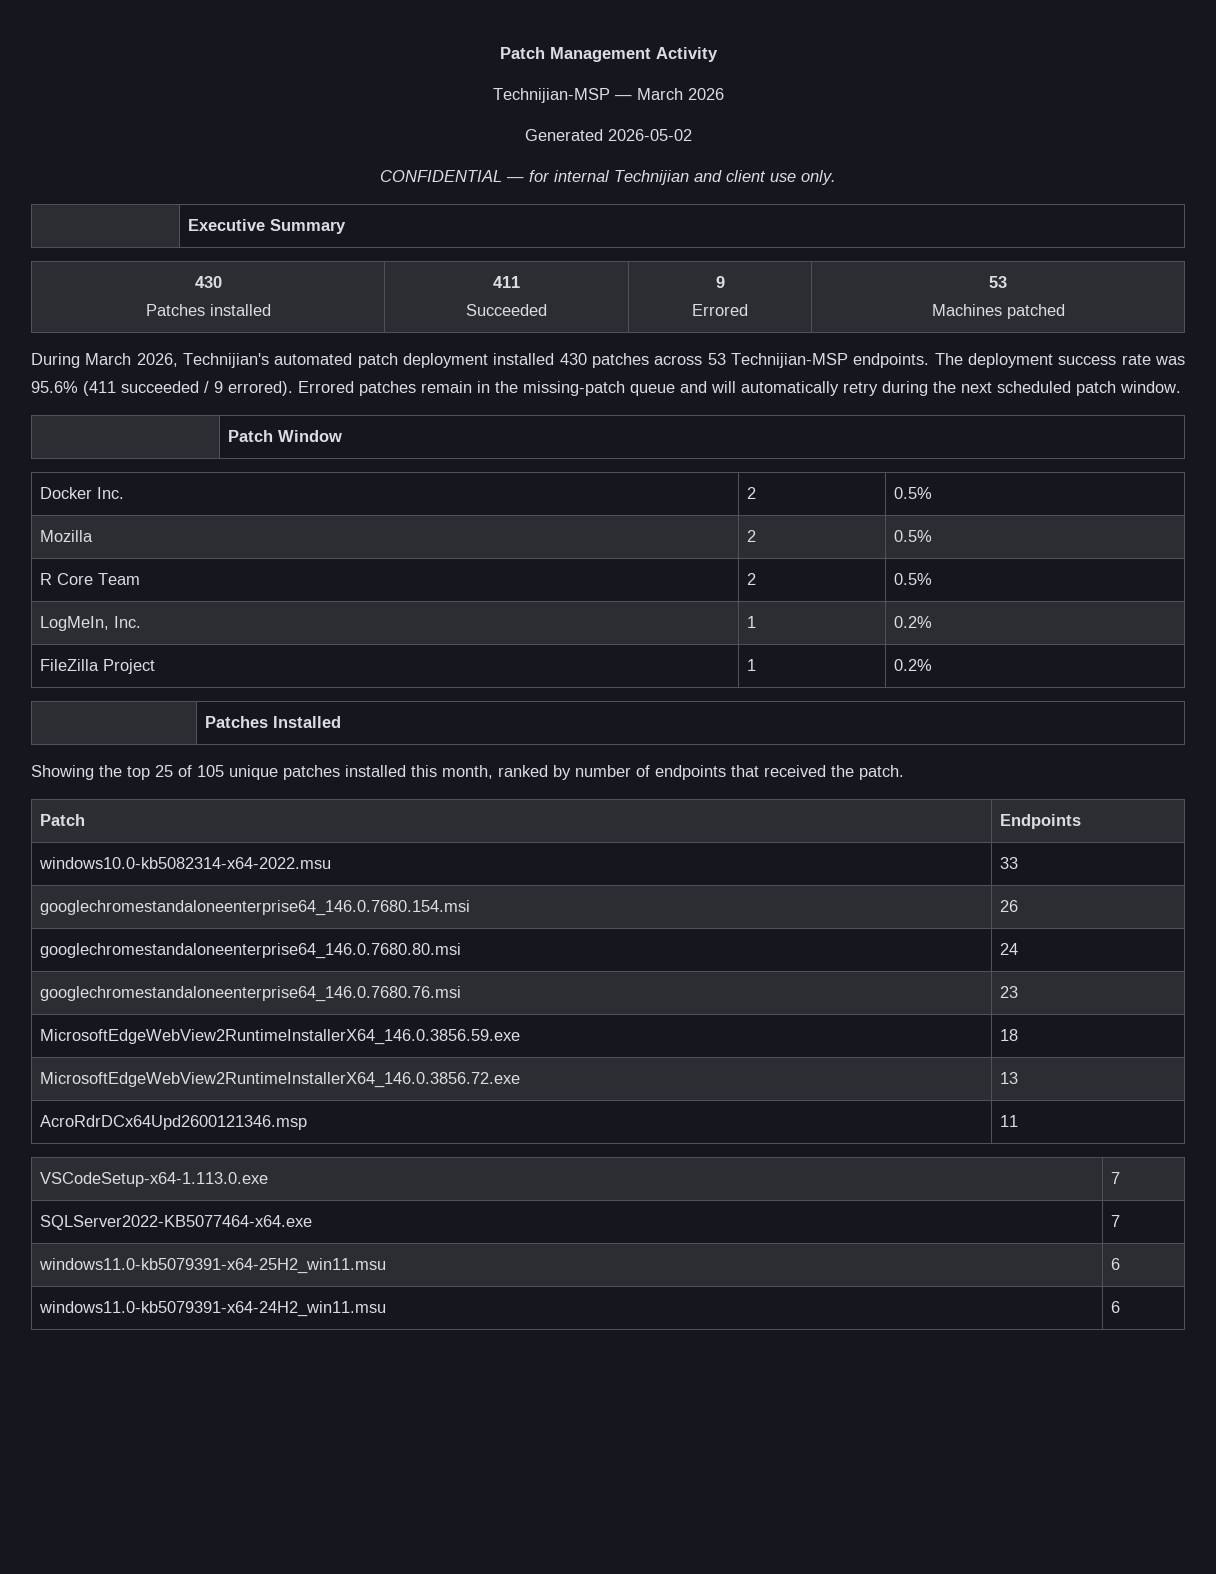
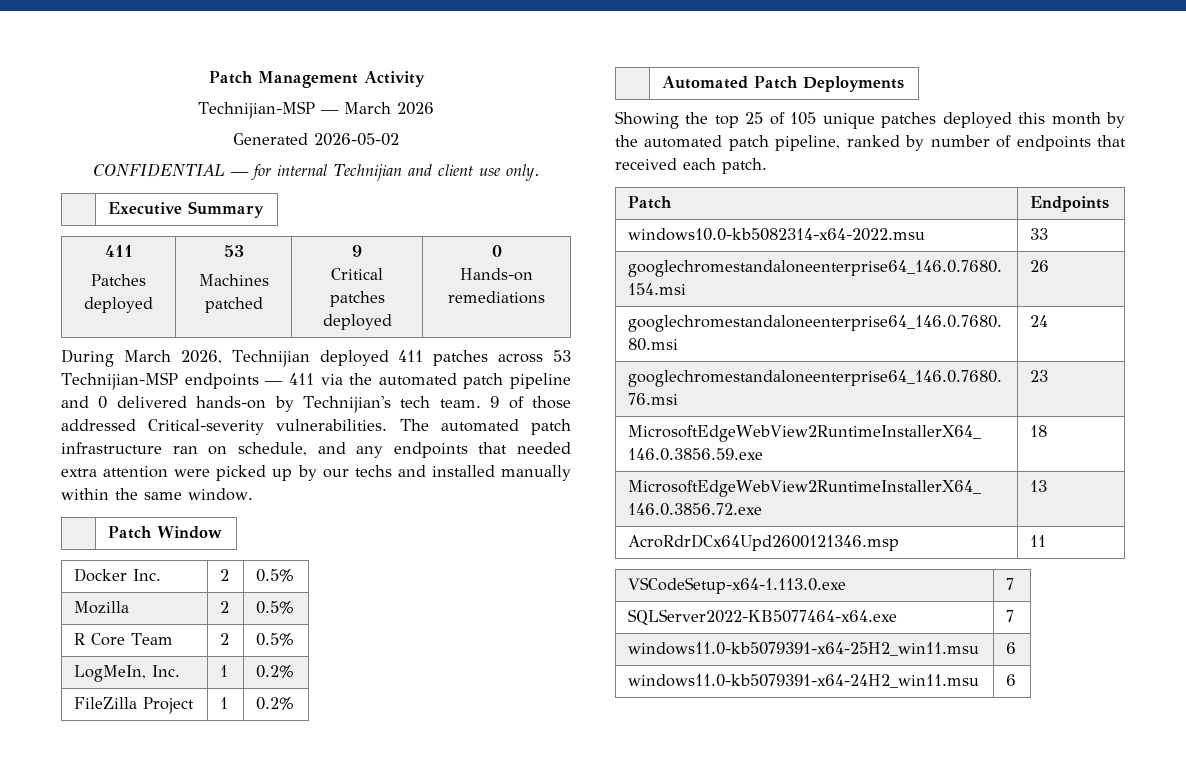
  | Executive Summary
- 430
- Patches installed | 411
- Succeeded | 9
- Errored | 53
- Machines patched
- During March 2026, Technijian's automated patch deployment installed 430 patches across 53 Technijian-MSP endpoints. The deployment success rate was 95.6% (411 succeeded / 9 errored). Errored patches remain in the missing-patch queue and will automatically retry during the next scheduled patch window.
+ 411
+ Patches deployed | 53
+ Machines patched | 9
+ Critical patches deployed | 0
+ Hands-on remediations
+ During March 2026, Technijian deployed 411 patches across 53 Technijian-MSP endpoints — 411 via the automated patch pipeline and 0 delivered hands-on by Technijian's tech team. 9 of those addressed Critical-severity vulnerabilities. The automated patch infrastructure ran on schedule, and any endpoints that needed extra attention were picked up by our techs and installed manually within the same window.
- | Patches Installed
+ | Automated Patch Deployments
- Showing the top 25 of 105 unique patches installed this month, ranked by number of endpoints that received the patch.
+ Showing the top 25 of 105 unique patches deployed this month by the automated patch pipeline, ranked by number of endpoints that received each patch.

